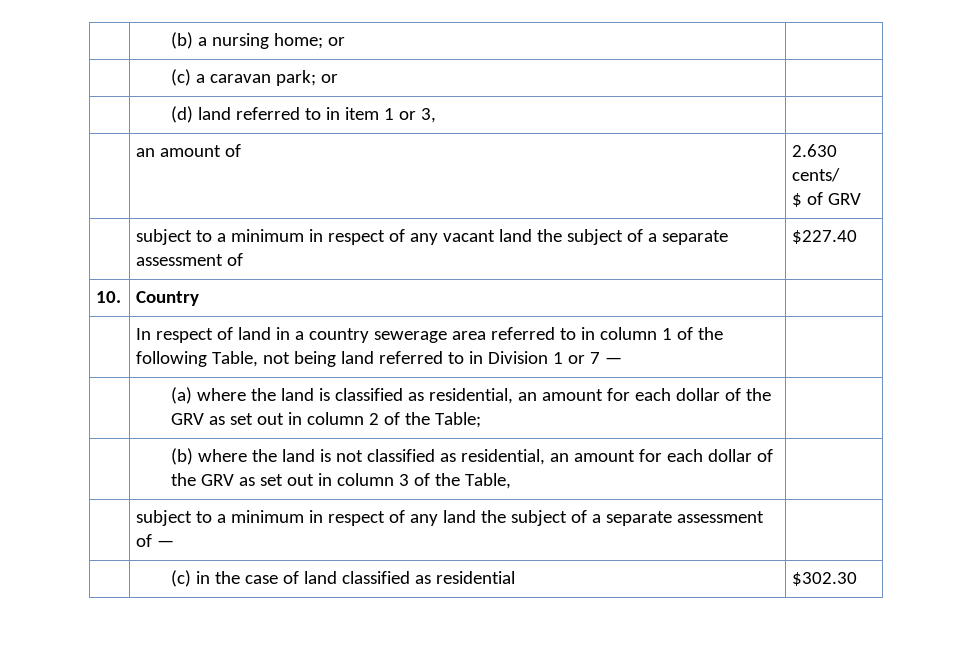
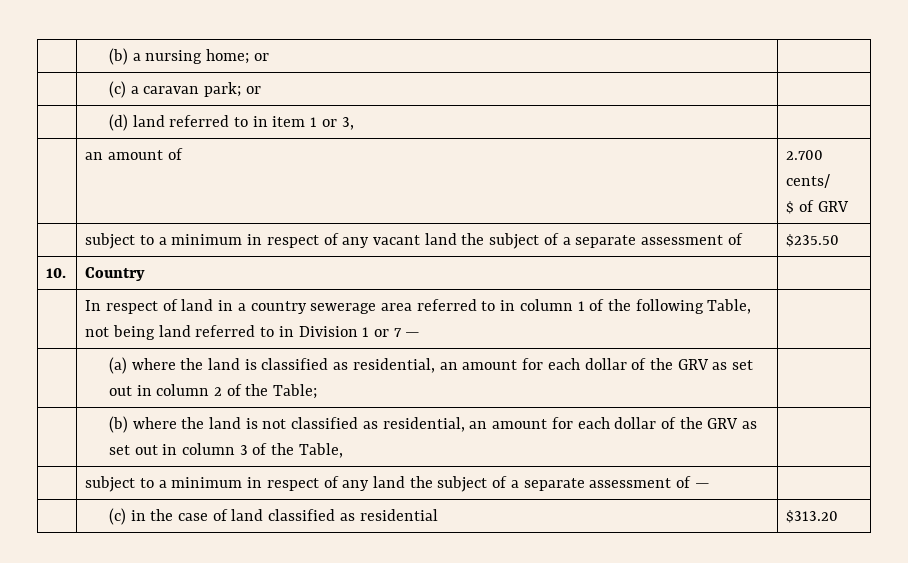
- | an amount of | 2.630 cents/
+ | an amount of | 2.700 cents/
- | subject to a minimum in respect of any vacant land the subject of a separate assessment of | $227.40
+ | subject to a minimum in respect of any vacant land the subject of a separate assessment of | $235.50
- | (c) in the case of land classified as residential | $302.30
+ | (c) in the case of land classified as residential | $313.20

